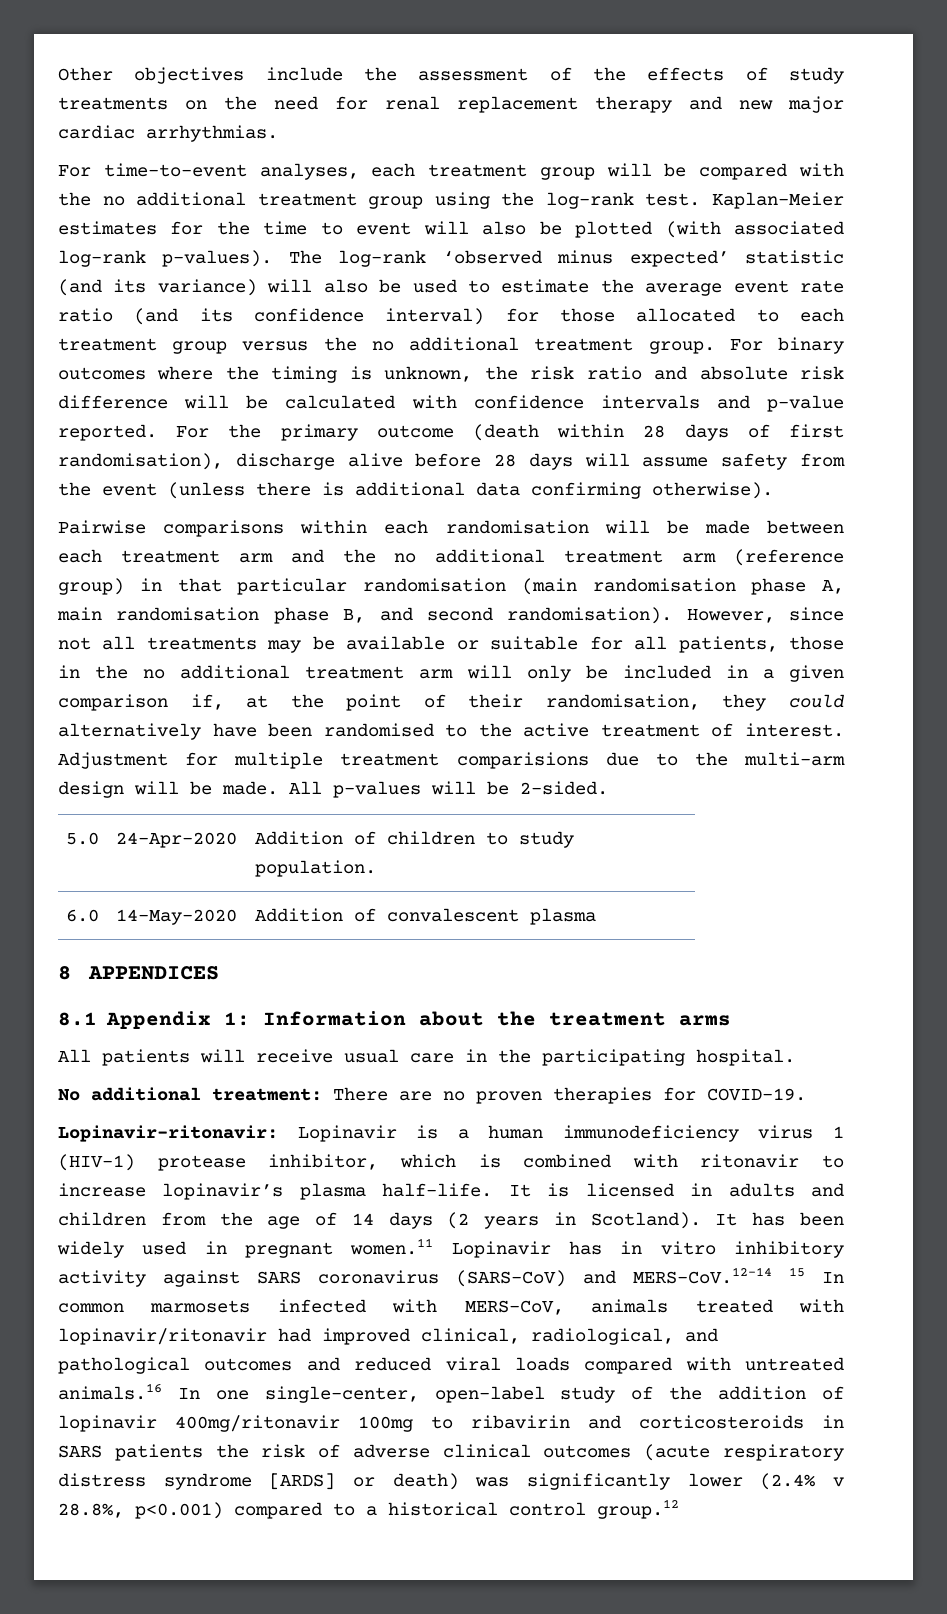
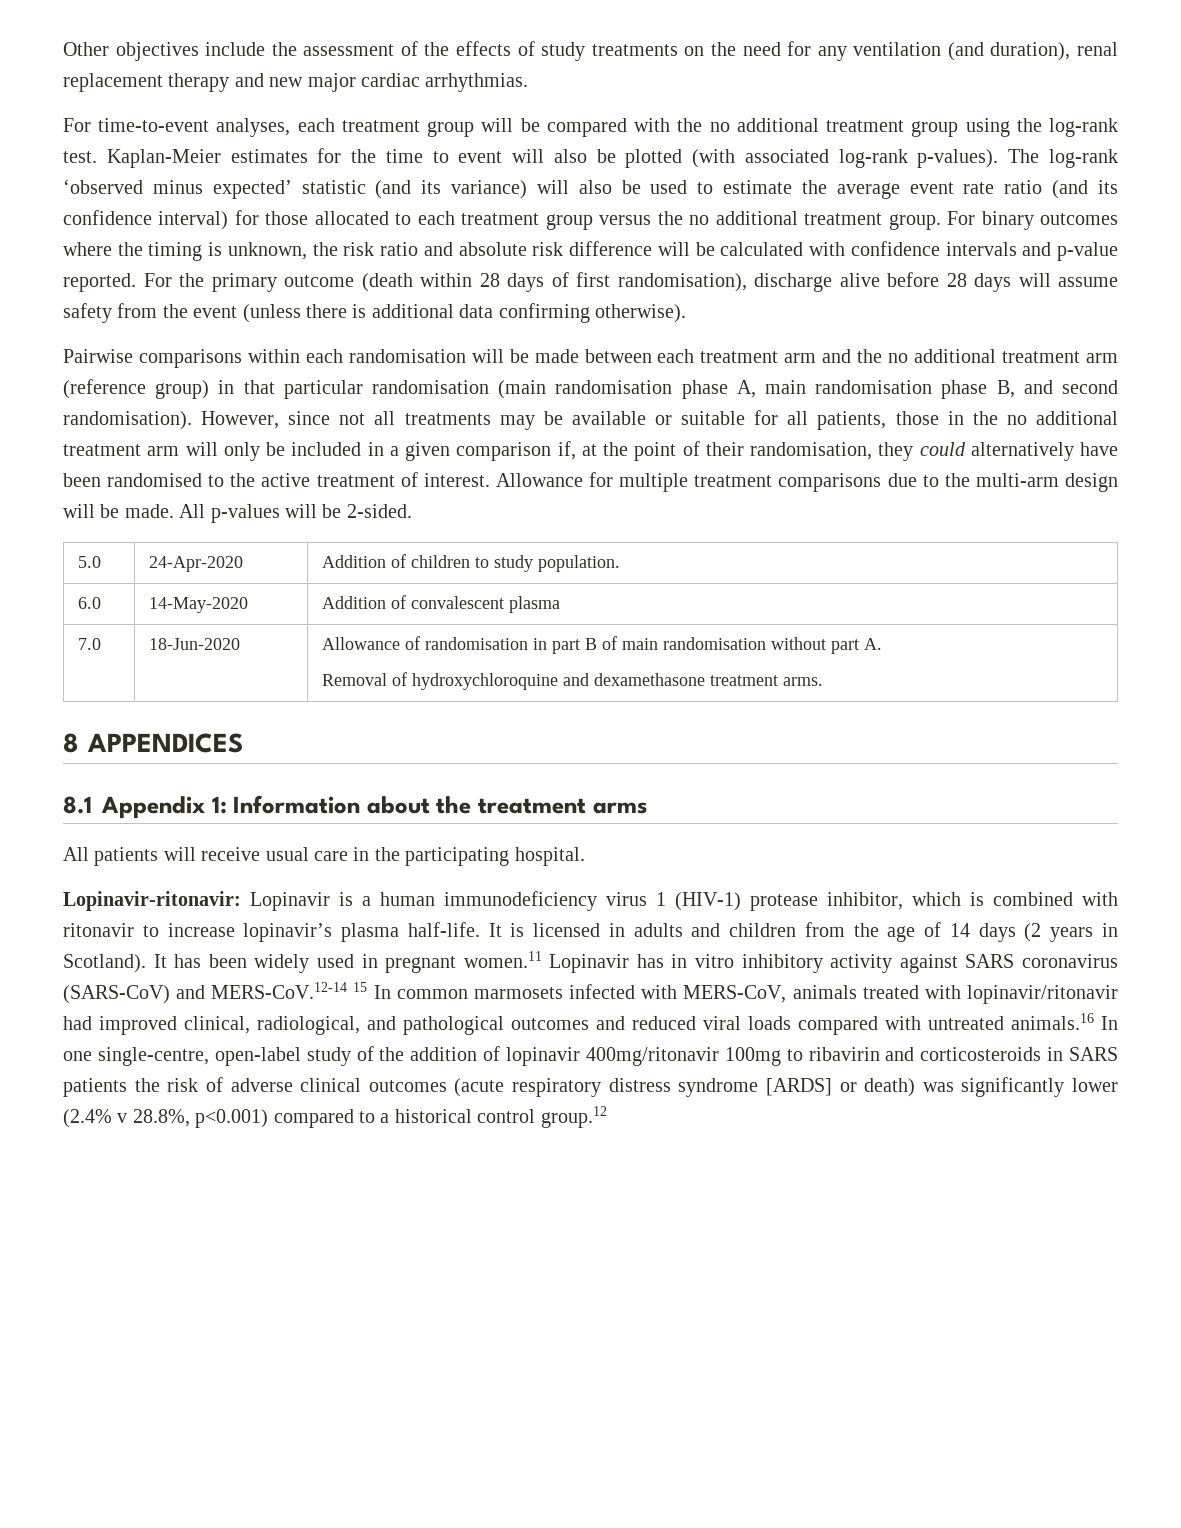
- Other objectives include the assessment of the effects of study treatments on the need for renal replacement therapy and new major cardiac arrhythmias.
+ Other objectives include the assessment of the effects of study treatments on the need for any ventilation (and duration), renal replacement therapy and new major cardiac arrhythmias.
- Adjustment for multiple treatment comparisions due to the multi-arm design will be made.
+ Allowance for multiple treatment comparisons due to the multi-arm design will be made.
+ 7.0 | 18-Jun-2020 | Allowance of randomisation in part B of main randomisation without part A.
+ Removal of hydroxychloroquine and dexamethasone treatment arms.
- No additional treatment: There are no proven therapies for COVID-19.
- It has been widely used in pregnant women.11 Lopinavir has in vitro inhibitory activity against SARS coronavirus (SARS-CoV) and MERS-CoV.12-14 15 In common marmosets infected with MERS-CoV, animals treated with lopinavir/ritonavir had improved clinical, radiological, and pathological outcomes and reduced viral loads compared with untreated animals.16 In one single-center, open-label study of the addition of lopinavir 400mg/ritonavir 100mg to ribavirin and corticosteroids in SARS patients the risk of adverse clinical outcomes (acute respiratory distress syndrome [ARDS] or death) was significantly lower (2.4% v 28.8%, p<0.001) compared to a historical control group.12
+ It has been widely used in pregnant women.11 Lopinavir has in vitro inhibitory activity against SARS coronavirus (SARS-CoV) and MERS-CoV.12-14 15 In common marmosets infected with MERS-CoV, animals treated with lopinavir/ritonavir had improved clinical, radiological, and pathological outcomes and reduced viral loads compared with untreated animals.16 In one single-centre, open-label study of the addition of lopinavir 400mg/ritonavir 100mg to ribavirin and corticosteroids in SARS patients the risk of adverse clinical outcomes (acute respiratory distress syndrome [ARDS] or death) was significantly lower (2.4% v 28.8%, p<0.001) compared to a historical control group.12

